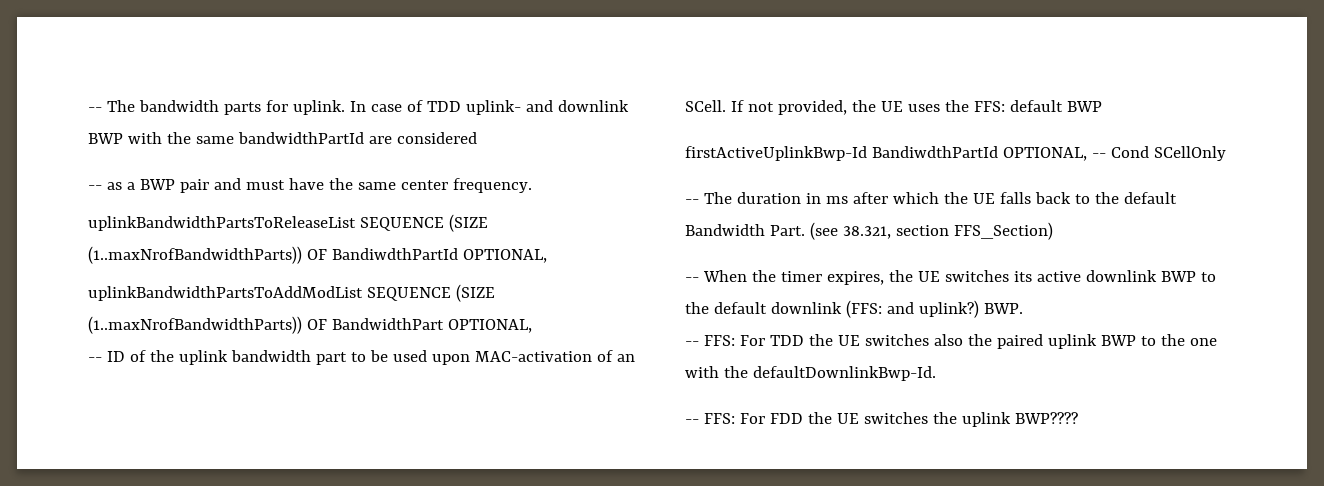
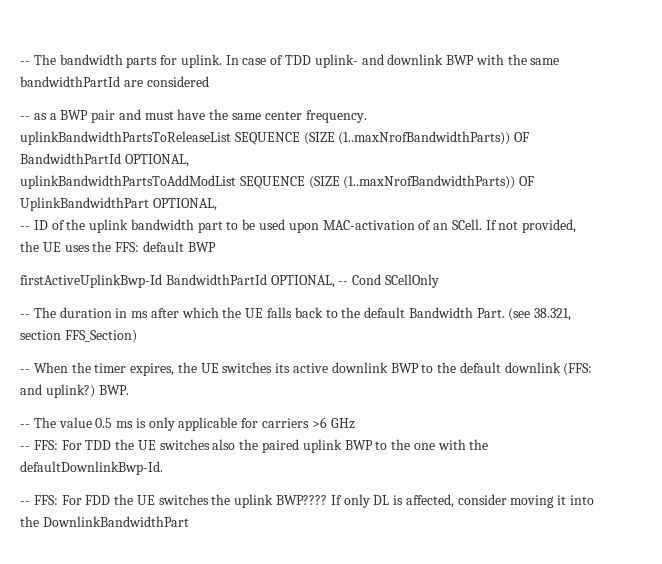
- uplinkBandwidthPartsToReleaseList SEQUENCE (SIZE (1..maxNrofBandwidthParts)) OF BandiwdthPartId OPTIONAL,
+ uplinkBandwidthPartsToReleaseList SEQUENCE (SIZE (1..maxNrofBandwidthParts)) OF BandwidthPartId OPTIONAL,
- uplinkBandwidthPartsToAddModList SEQUENCE (SIZE (1..maxNrofBandwidthParts)) OF BandwidthPart OPTIONAL,
+ uplinkBandwidthPartsToAddModList SEQUENCE (SIZE (1..maxNrofBandwidthParts)) OF UplinkBandwidthPart OPTIONAL,
- firstActiveUplinkBwp-Id BandiwdthPartId OPTIONAL, -- Cond SCellOnly
+ firstActiveUplinkBwp-Id BandwidthPartId OPTIONAL, -- Cond SCellOnly
+ -- The value 0.5 ms is only applicable for carriers >6 GHz
+ If only DL is affected, consider moving it into the DownlinkBandwidthPart

